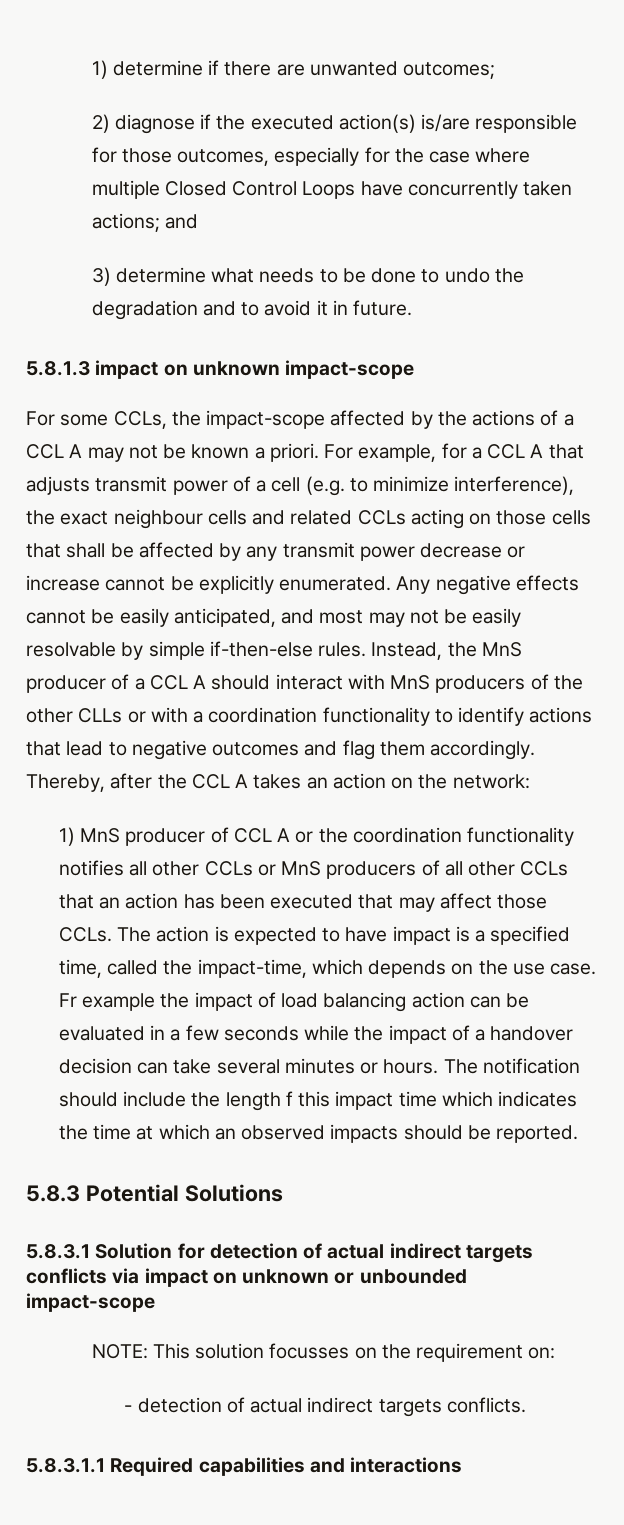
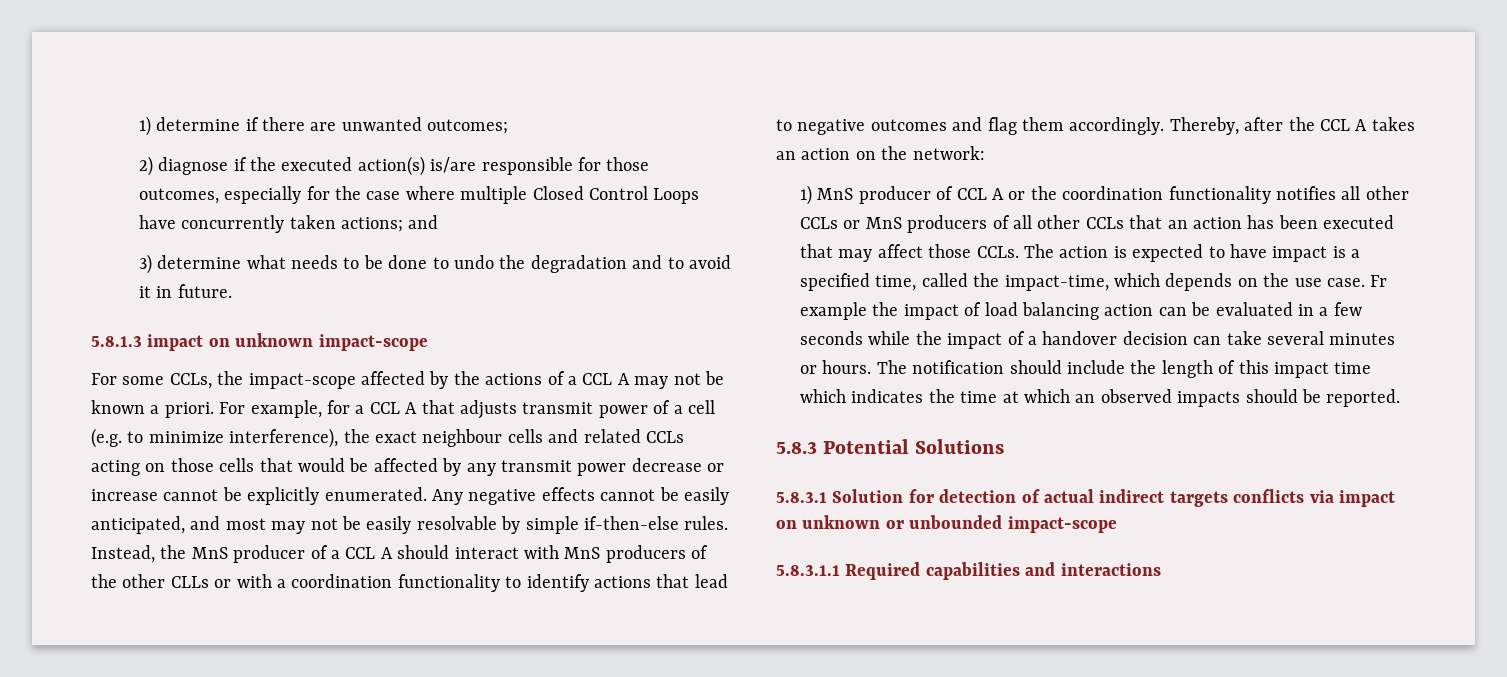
- For example, for a CCL A that adjusts transmit power of a cell (e.g. to minimize interference), the exact neighbour cells and related CCLs acting on those cells that shall be affected by any transmit power decrease or increase cannot be explicitly enumerated.
+ For example, for a CCL A that adjusts transmit power of a cell (e.g. to minimize interference), the exact neighbour cells and related CCLs acting on those cells that would be affected by any transmit power decrease or increase cannot be explicitly enumerated.
- The notification should include the length f this impact time which indicates the time at which an observed impacts should be reported.
+ The notification should include the length of this impact time which indicates the time at which an observed impacts should be reported.
- NOTE: This solution focusses on the requirement on:
- - detection of actual indirect targets conflicts.

